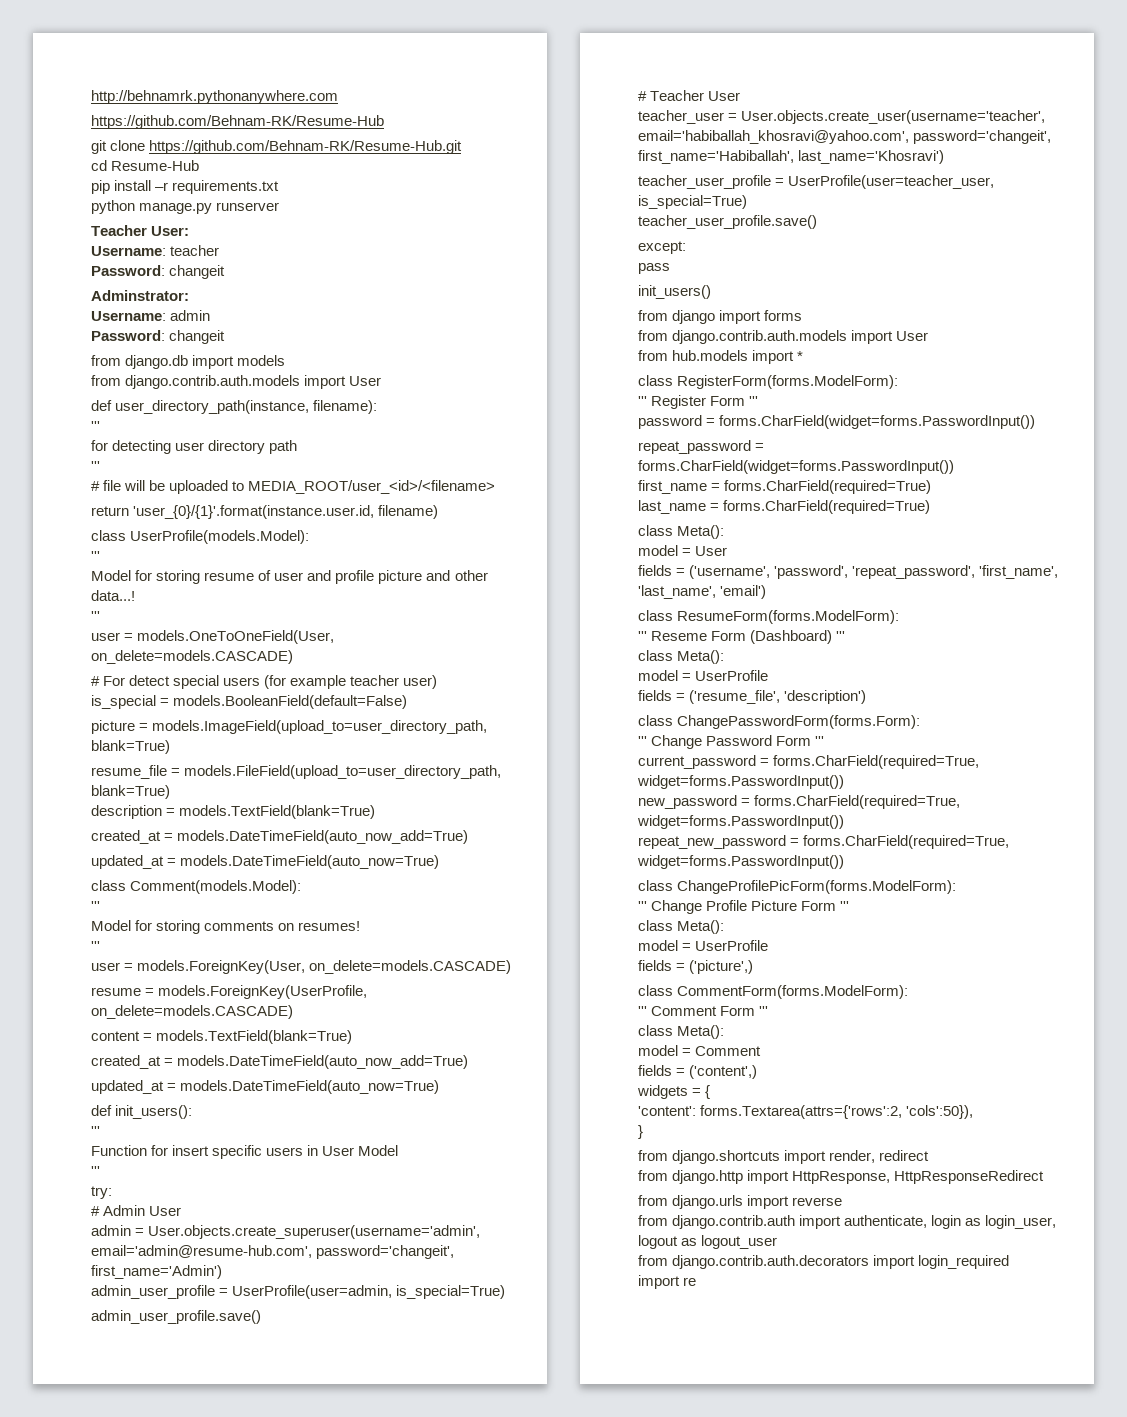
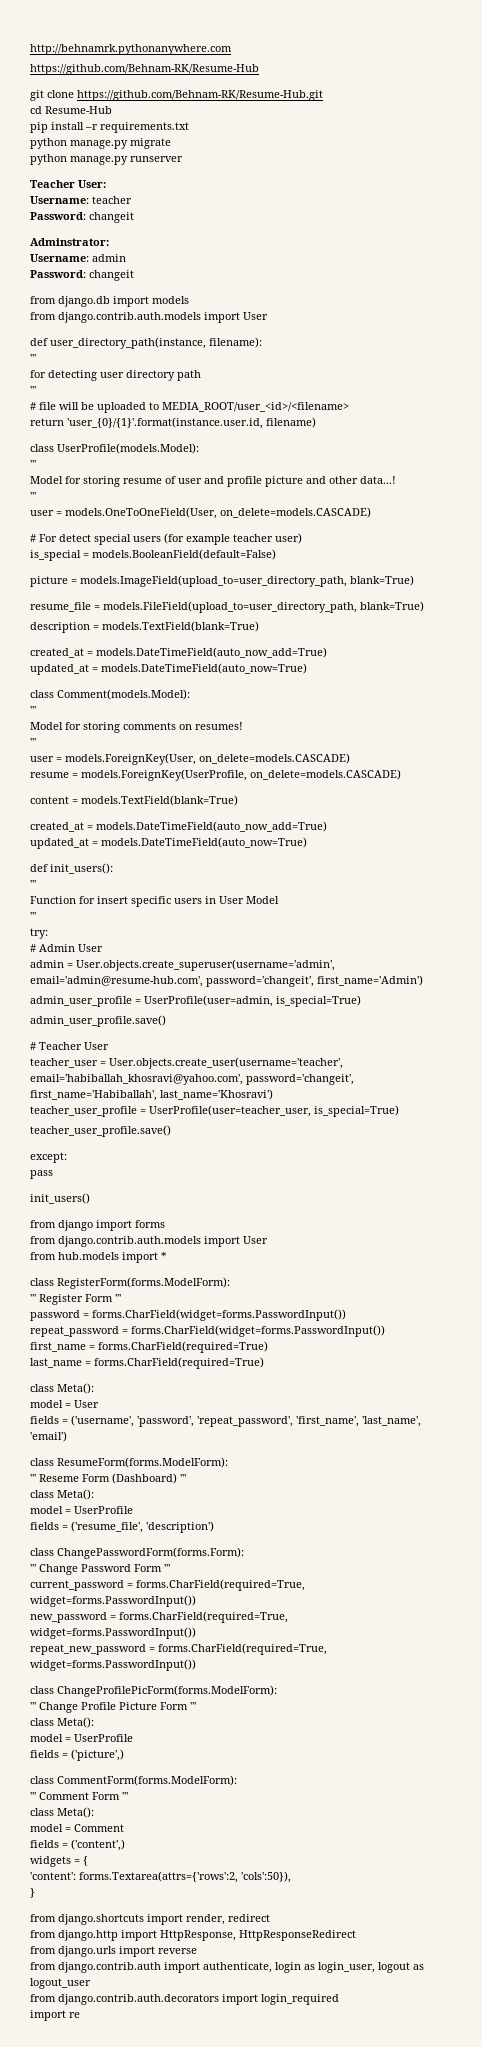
+ python manage.py migrate

